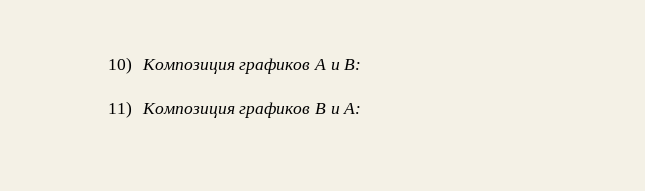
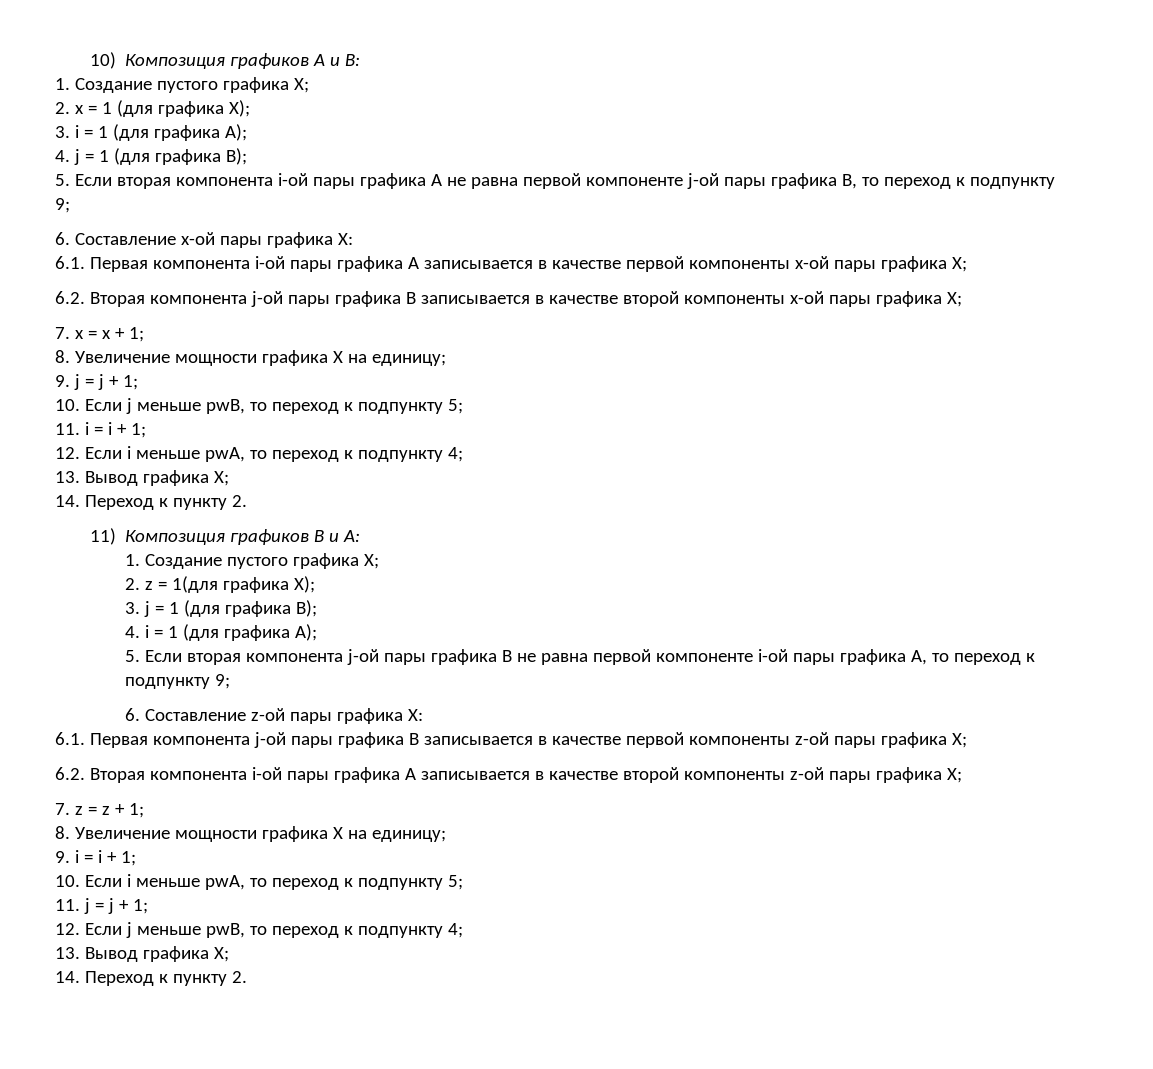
  10) Композиция графиков A и B:
+ 1. Создание пустого графика X;
+ 2. x = 1 (для графика X);
+ 3. i = 1 (для графика А);
+ 4. j = 1 (для графика В);
+ 5. Если вторая компонента i-ой пары графика А не равна первой компоненте j-ой пары графика В, то переход к подпункту 9;
+ 6. Составление x-ой пары графика X:
+ 6.1. Первая компонента i-ой пары графика А записывается в качестве первой компоненты x-ой пары графика X;
+ 6.2. Вторая компонента j-ой пары графика B записывается в качестве второй компоненты x-ой пары графика X;
+ 7. x = x + 1;
+ 8. Увеличение мощности графика X на единицу;
+ 9. j = j + 1;
+ 10. Если j меньше pwB, то переход к подпункту 5;
+ 11. i = i + 1;
+ 12. Если i меньше pwA, то переход к подпункту 4;
+ 13. Вывод графика X;
+ 14. Переход к пункту 2.
  11) Композиция графиков B и A:
+ 1. Создание пустого графика X;
+ 2. z = 1(для графика X);
+ 3. j = 1 (для графика В);
+ 4. i = 1 (для графика А);
+ 5. Если вторая компонента j-ой пары графика B не равна первой компоненте i-ой пары графика A, то переход к подпункту 9;
+ 6. Составление z-ой пары графика X:
+ 6.1. Первая компонента j-ой пары графика B записывается в качестве первой компоненты z-ой пары графика X;
+ 6.2. Вторая компонента i-ой пары графика A записывается в качестве второй компоненты z-ой пары графика X;
+ 7. z = z + 1;
+ 8. Увеличение мощности графика X на единицу;
+ 9. i = i + 1;
+ 10. Если i меньше pwA, то переход к подпункту 5;
+ 11. j = j + 1;
+ 12. Если j меньше pwB, то переход к подпункту 4;
+ 13. Вывод графика X;
+ 14. Переход к пункту 2.

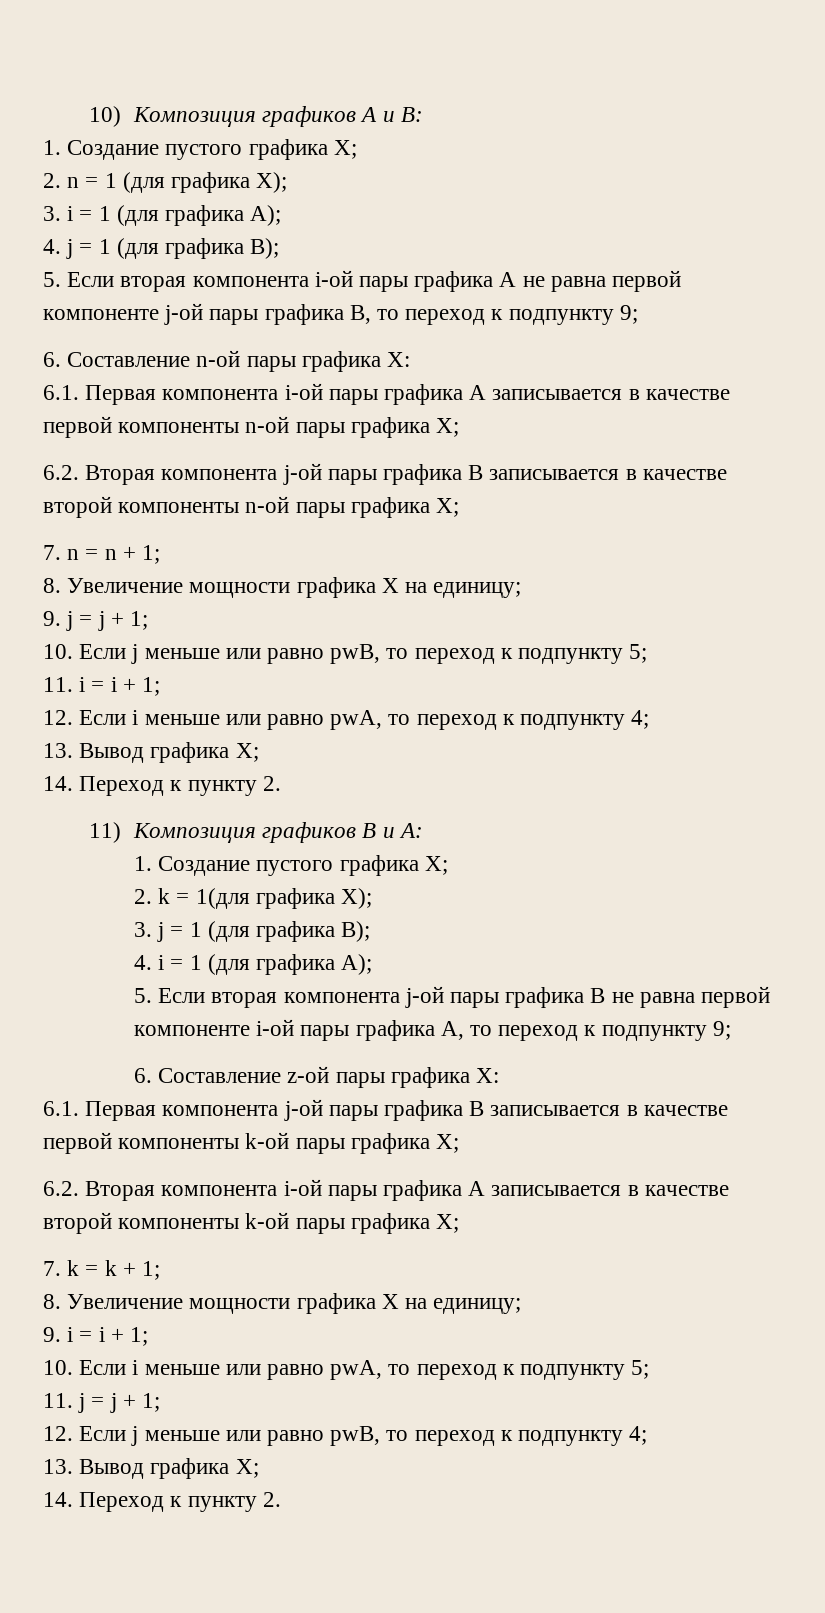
- 2. x = 1 (для графика X);
+ 2. n = 1 (для графика X);
- 6. Составление x-ой пары графика X:
+ 6. Составление n-ой пары графика X:
- 6.1. Первая компонента i-ой пары графика А записывается в качестве первой компоненты x-ой пары графика X;
+ 6.1. Первая компонента i-ой пары графика А записывается в качестве первой компоненты n-ой пары графика X;
- 6.2. Вторая компонента j-ой пары графика B записывается в качестве второй компоненты x-ой пары графика X;
- 7. x = x + 1;
+ 6.2. Вторая компонента j-ой пары графика B записывается в качестве второй компоненты n-ой пары графика X;
+ 7. n = n + 1;
- 10. Если j меньше pwB, то переход к подпункту 5;
+ 10. Если j меньше или равно pwB, то переход к подпункту 5;
- 12. Если i меньше pwA, то переход к подпункту 4;
+ 12. Если i меньше или равно pwA, то переход к подпункту 4;
- 2. z = 1(для графика X);
+ 2. k = 1(для графика X);
- 6.1. Первая компонента j-ой пары графика B записывается в качестве первой компоненты z-ой пары графика X;
+ 6.1. Первая компонента j-ой пары графика B записывается в качестве первой компоненты k-ой пары графика X;
- 6.2. Вторая компонента i-ой пары графика A записывается в качестве второй компоненты z-ой пары графика X;
- 7. z = z + 1;
+ 6.2. Вторая компонента i-ой пары графика A записывается в качестве второй компоненты k-ой пары графика X;
+ 7. k = k + 1;
- 10. Если i меньше pwA, то переход к подпункту 5;
+ 10. Если i меньше или равно pwA, то переход к подпункту 5;
- 12. Если j меньше pwB, то переход к подпункту 4;
+ 12. Если j меньше или равно pwB, то переход к подпункту 4;

